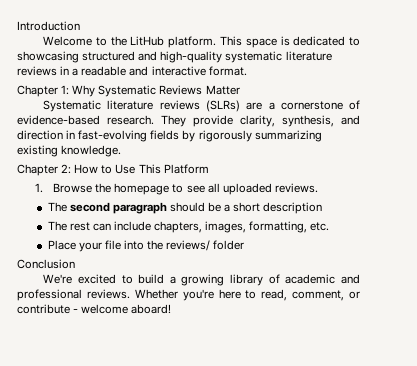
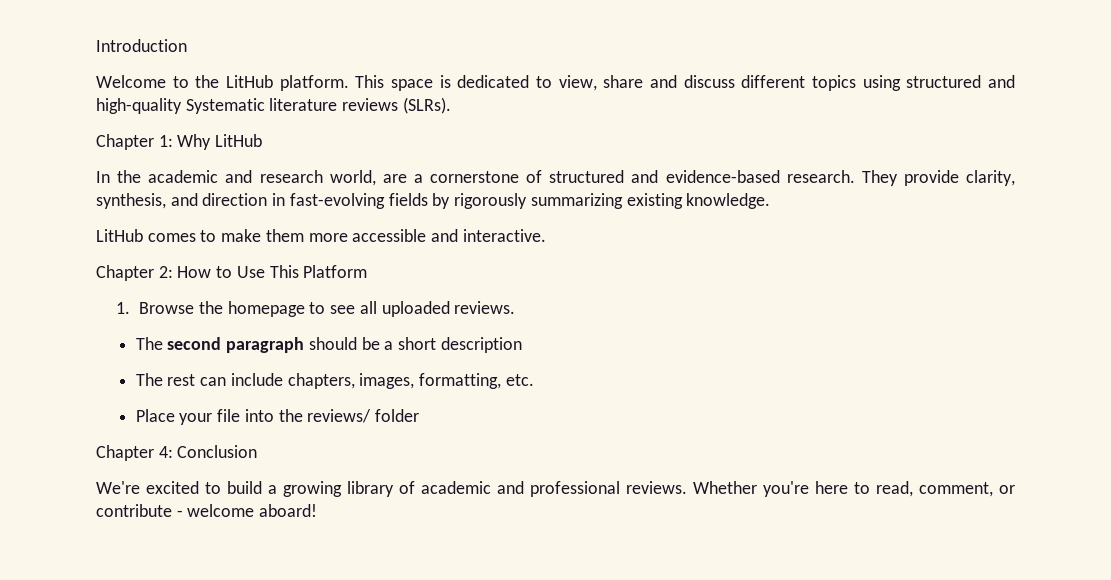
- This space is dedicated to showcasing structured and high-quality systematic literature reviews in a readable and interactive format.
- Chapter 1: Why Systematic Reviews Matter
- Systematic literature reviews (SLRs) are a cornerstone of evidence-based research.
+ This space is dedicated to view, share and discuss different topics using structured and high-quality Systematic literature reviews (SLRs).
+ Chapter 1: Why LitHub
+ In the academic and research world, are a cornerstone of structured and evidence-based research.
+ LitHub comes to make them more accessible and interactive.
- Conclusion
+ Chapter 4: Conclusion

